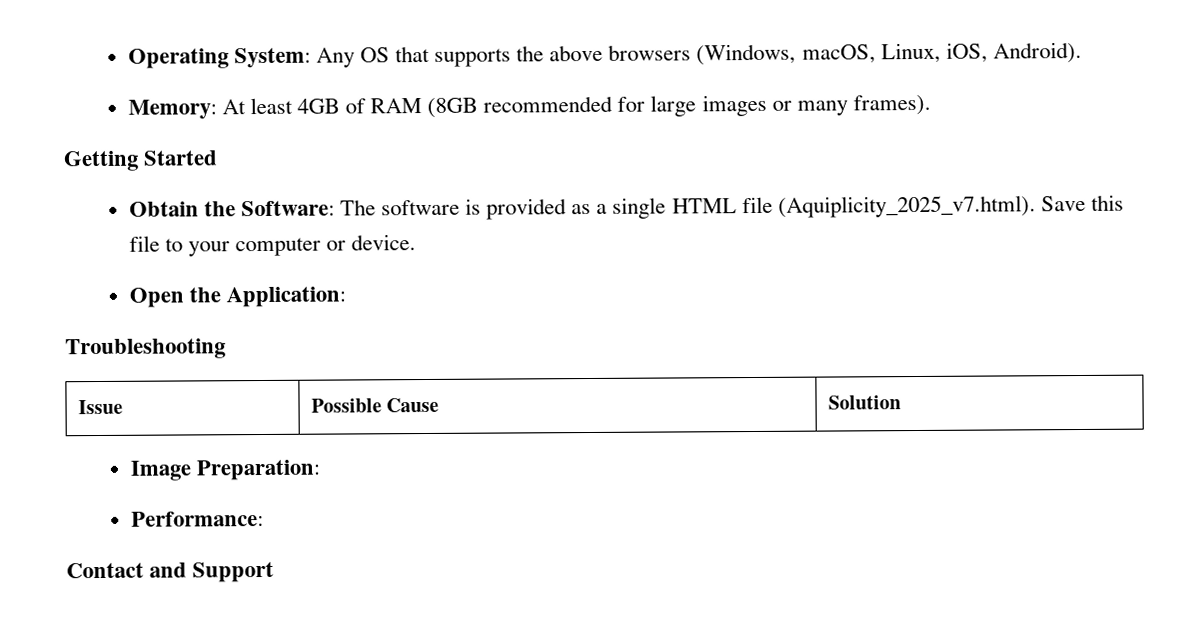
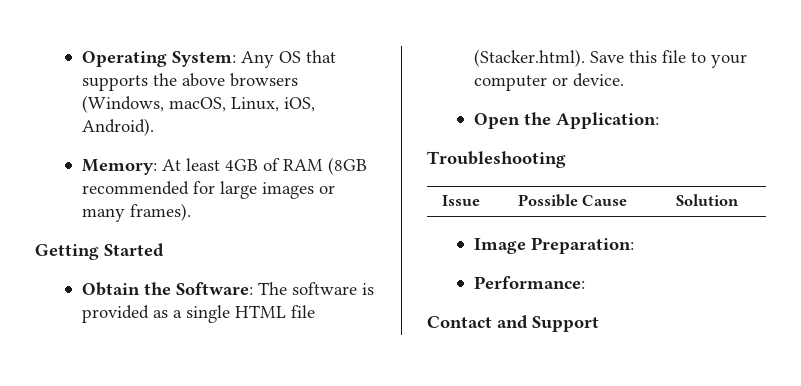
- Obtain the Software: The software is provided as a single HTML file (Aquiplicity_2025_v7.html). Save this file to your computer or device.
+ Obtain the Software: The software is provided as a single HTML file (Stacker.html). Save this file to your computer or device.

